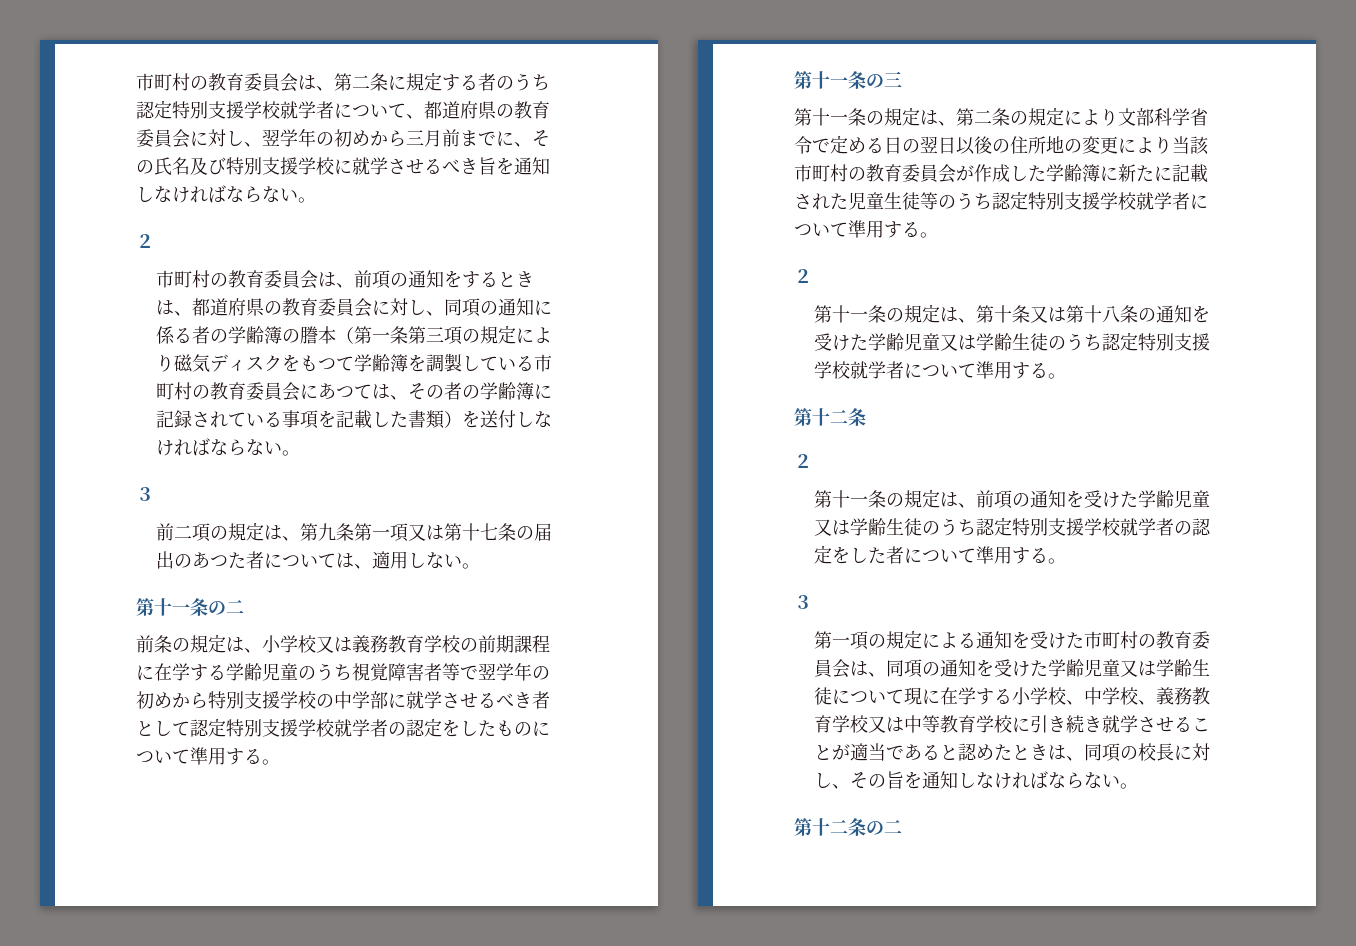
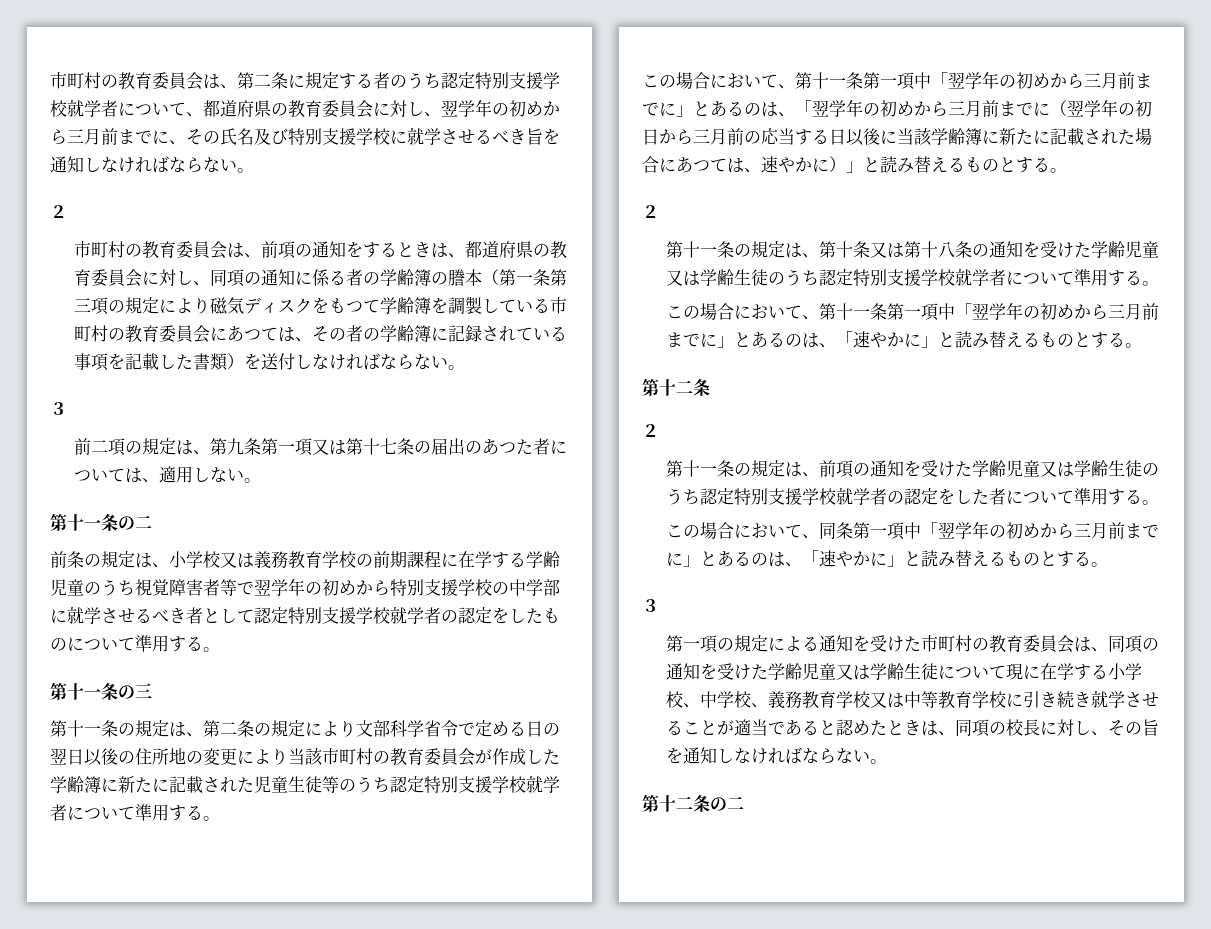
+ この場合において、第十一条第一項中「翌学年の初めから三月前までに」とあるのは、「翌学年の初めから三月前までに（翌学年の初日から三月前の応当する日以後に当該学齢簿に新たに記載された場合にあつては、速やかに）」と読み替えるものとする。
+ この場合において、第十一条第一項中「翌学年の初めから三月前までに」とあるのは、「速やかに」と読み替えるものとする。
+ この場合において、同条第一項中「翌学年の初めから三月前までに」とあるのは、「速やかに」と読み替えるものとする。

